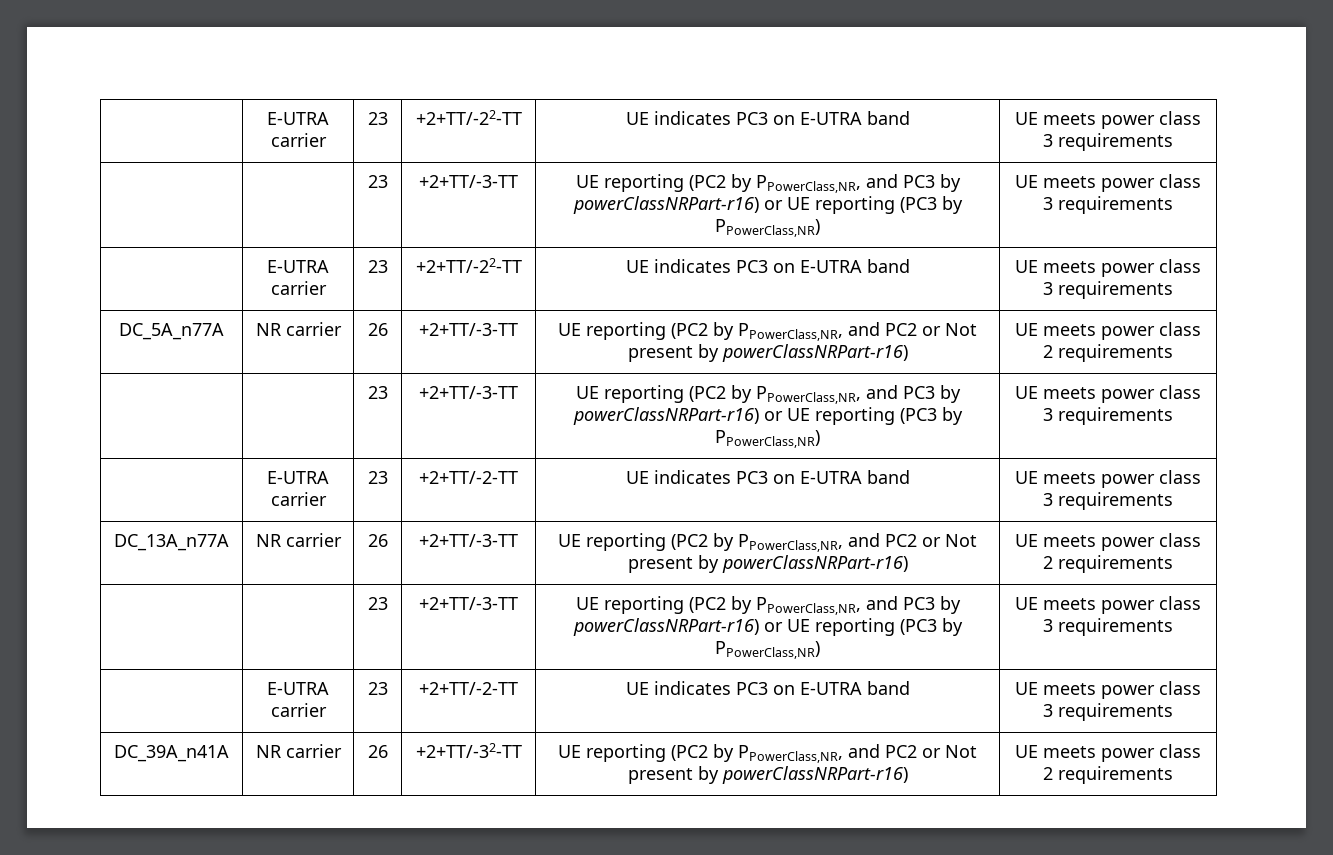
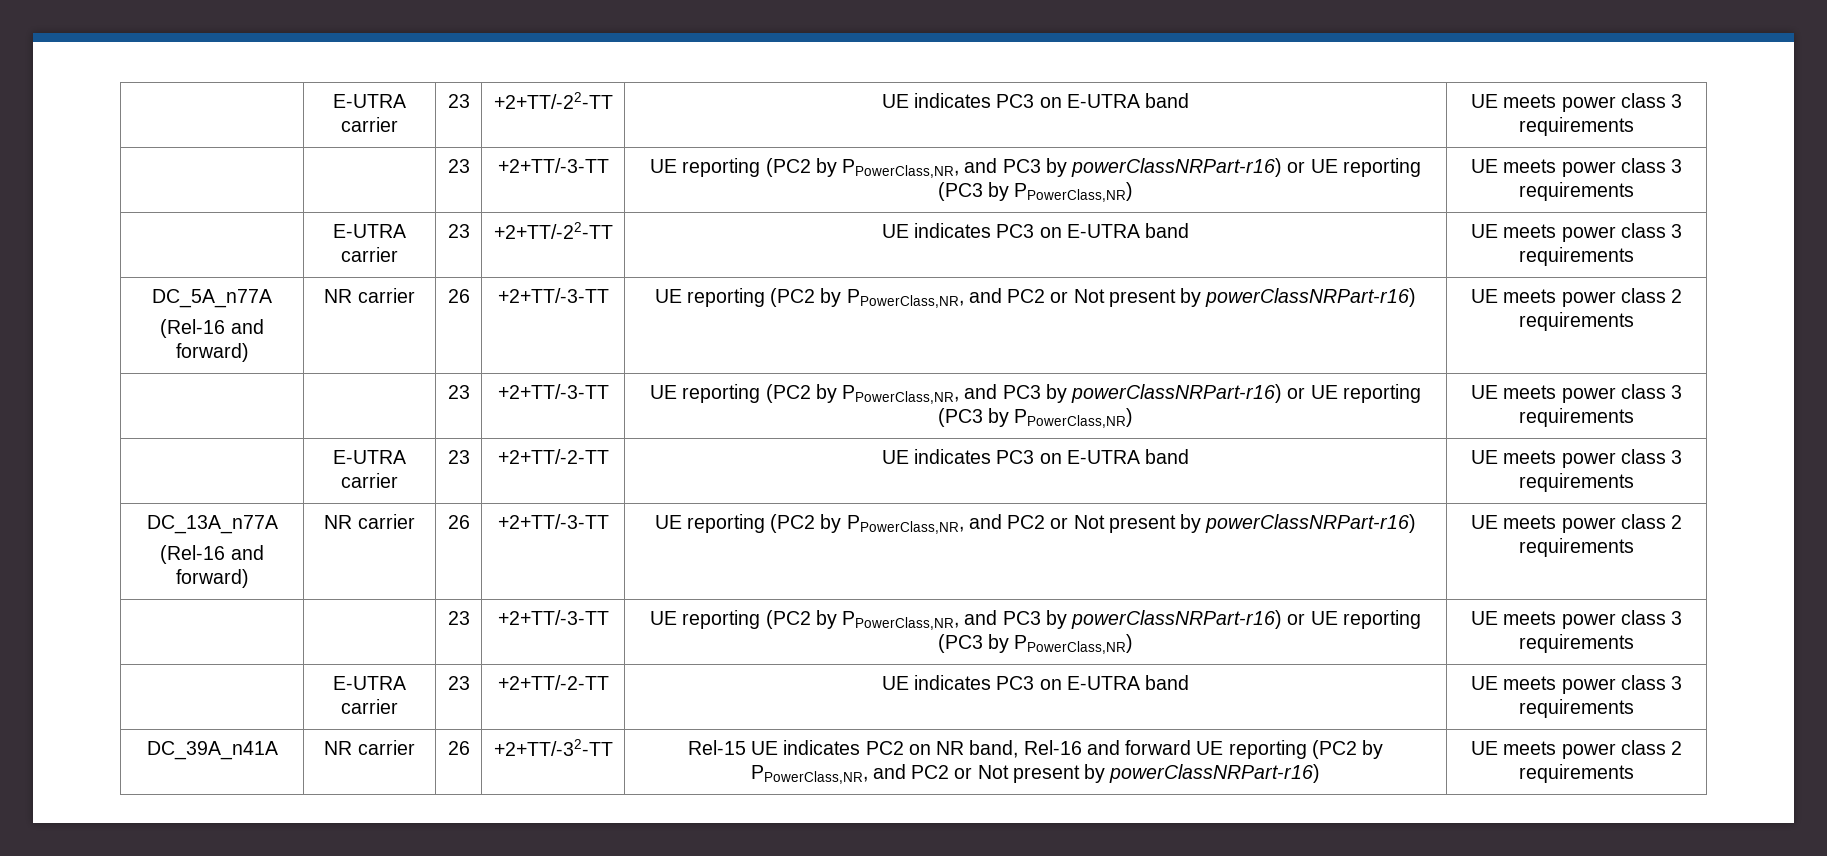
- DC_5A_n77A | NR carrier | 26 | +2+TT/-3-TT | UE reporting (PC2 by PPowerClass,NR, and PC2 or Not present by powerClassNRPart-r16) | UE meets power class 2 requirements
+ DC_5A_n77A
+ (Rel-16 and forward) | NR carrier | 26 | +2+TT/-3-TT | UE reporting (PC2 by PPowerClass,NR, and PC2 or Not present by powerClassNRPart-r16) | UE meets power class 2 requirements
- DC_13A_n77A | NR carrier | 26 | +2+TT/-3-TT | UE reporting (PC2 by PPowerClass,NR, and PC2 or Not present by powerClassNRPart-r16) | UE meets power class 2 requirements
+ DC_13A_n77A
+ (Rel-16 and forward) | NR carrier | 26 | +2+TT/-3-TT | UE reporting (PC2 by PPowerClass,NR, and PC2 or Not present by powerClassNRPart-r16) | UE meets power class 2 requirements
- DC_39A_n41A | NR carrier | 26 | +2+TT/-32-TT | UE reporting (PC2 by PPowerClass,NR, and PC2 or Not present by powerClassNRPart-r16) | UE meets power class 2 requirements
+ DC_39A_n41A | NR carrier | 26 | +2+TT/-32-TT | Rel-15 UE indicates PC2 on NR band, Rel-16 and forward UE reporting (PC2 by PPowerClass,NR, and PC2 or Not present by powerClassNRPart-r16) | UE meets power class 2 requirements

